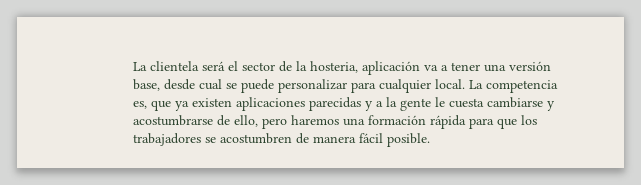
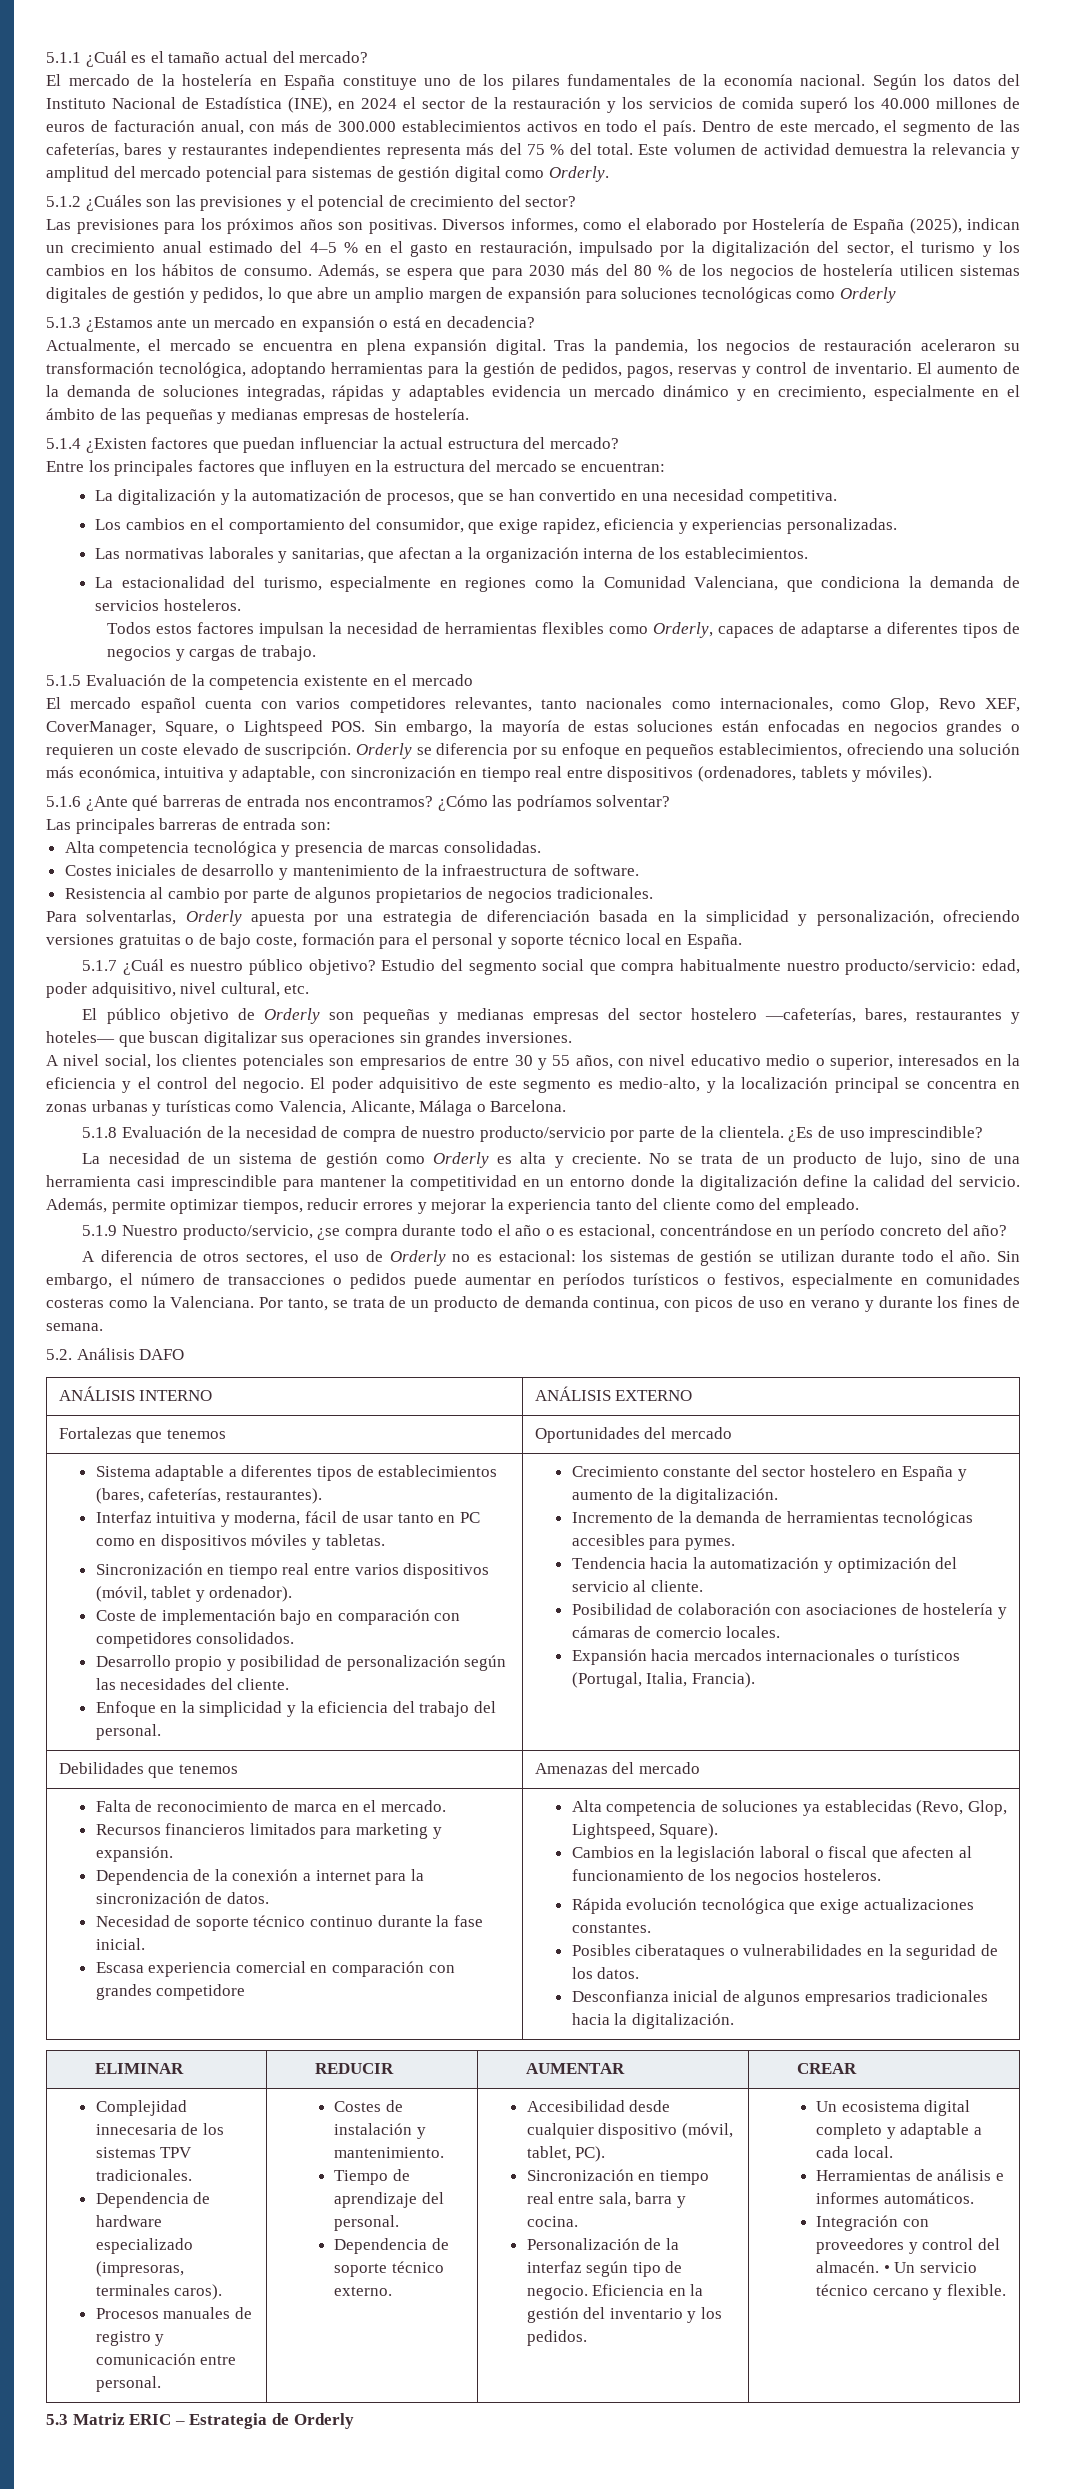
- La clientela será el sector de la hosteria, aplicación va a tener una versión base, desde cual se puede personalizar para cualquier local. La competencia es, que ya existen aplicaciones parecidas y a la gente le cuesta cambiarse y acostumbrarse de ello, pero haremos una formación rápida para que los trabajadores se acostumbren de manera fácil posible.
+ 5.1.1 ¿Cuál es el tamaño actual del mercado?
+ El mercado de la hostelería en España constituye uno de los pilares fundamentales de la economía nacional. Según los datos del Instituto Nacional de Estadística (INE), en 2024 el sector de la restauración y los servicios de comida superó los 40.000 millones de euros de facturación anual, con más de 300.000 establecimientos activos en todo el país. Dentro de este mercado, el segmento de las cafeterías, bares y restaurantes independientes representa más del 75 % del total. Este volumen de actividad demuestra la relevancia y amplitud del mercado potencial para sistemas de gestión digital como Orderly.
+ 5.1.2 ¿Cuáles son las previsiones y el potencial de crecimiento del sector?
+ Las previsiones para los próximos años son positivas. Diversos informes, como el elaborado por Hostelería de España (2025), indican un crecimiento anual estimado del 4–5 % en el gasto en restauración, impulsado por la digitalización del sector, el turismo y los cambios en los hábitos de consumo. Además, se espera que para 2030 más del 80 % de los negocios de hostelería utilicen sistemas digitales de gestión y pedidos, lo que abre un amplio margen de expansión para soluciones tecnológicas como Orderly
+ 5.1.3 ¿Estamos ante un mercado en expansión o está en decadencia?
+ Actualmente, el mercado se encuentra en plena expansión digital. Tras la pandemia, los negocios de restauración aceleraron su transformación tecnológica, adoptando herramientas para la gestión de pedidos, pagos, reservas y control de inventario. El aumento de la demanda de soluciones integradas, rápidas y adaptables evidencia un mercado dinámico y en crecimiento, especialmente en el ámbito de las pequeñas y medianas empresas de hostelería.
+ 5.1.4 ¿Existen factores que puedan influenciar la actual estructura del mercado?
+ Entre los principales factores que influyen en la estructura del mercado se encuentran:
+ La digitalización y la automatización de procesos, que se han convertido en una necesidad competitiva.
+ Los cambios en el comportamiento del consumidor, que exige rapidez, eficiencia y experiencias personalizadas.
+ Las normativas laborales y sanitarias, que afectan a la organización interna de los establecimientos.
+ La estacionalidad del turismo, especialmente en regiones como la Comunidad Valenciana, que condiciona la demanda de servicios hosteleros.
+ Todos estos factores impulsan la necesidad de herramientas flexibles como Orderly, capaces de adaptarse a diferentes tipos de negocios y cargas de trabajo.
+ 5.1.5 Evaluación de la competencia existente en el mercado
+ El mercado español cuenta con varios competidores relevantes, tanto nacionales como internacionales, como Glop, Revo XEF, CoverManager, Square, o Lightspeed POS. Sin embargo, la mayoría de estas soluciones están enfocadas en negocios grandes o requieren un coste elevado de suscripción. Orderly se diferencia por su enfoque en pequeños establecimientos, ofreciendo una solución más económica, intuitiva y adaptable, con sincronización en tiempo real entre dispositivos (ordenadores, tablets y móviles).
+ 5.1.6 ¿Ante qué barreras de entrada nos encontramos? ¿Cómo las podríamos solventar?
+ Las principales barreras de entrada son:
+ Alta competencia tecnológica y presencia de marcas consolidadas.
+ Costes iniciales de desarrollo y mantenimiento de la infraestructura de software.
+ Resistencia al cambio por parte de algunos propietarios de negocios tradicionales.
+ Para solventarlas, Orderly apuesta por una estrategia de diferenciación basada en la simplicidad y personalización, ofreciendo versiones gratuitas o de bajo coste, formación para el personal y soporte técnico local en España.
+ 5.1.7 ¿Cuál es nuestro público objetivo? Estudio del segmento social que compra habitualmente nuestro producto/servicio: edad, poder adquisitivo, nivel cultural, etc.
+ El público objetivo de Orderly son pequeñas y medianas empresas del sector hostelero —cafeterías, bares, restaurantes y hoteles— que buscan digitalizar sus operaciones sin grandes inversiones.
+ A nivel social, los clientes potenciales son empresarios de entre 30 y 55 años, con nivel educativo medio o superior, interesados en la eficiencia y el control del negocio. El poder adquisitivo de este segmento es medio-alto, y la localización principal se concentra en zonas urbanas y turísticas como Valencia, Alicante, Málaga o Barcelona.
+ 5.1.8 Evaluación de la necesidad de compra de nuestro producto/servicio por parte de la clientela. ¿Es de uso imprescindible?
+ La necesidad de un sistema de gestión como Orderly es alta y creciente. No se trata de un producto de lujo, sino de una herramienta casi imprescindible para mantener la competitividad en un entorno donde la digitalización define la calidad del servicio. Además, permite optimizar tiempos, reducir errores y mejorar la experiencia tanto del cliente como del empleado.
+ 5.1.9 Nuestro producto/servicio, ¿se compra durante todo el año o es estacional, concentrándose en un período concreto del año?
+ A diferencia de otros sectores, el uso de Orderly no es estacional: los sistemas de gestión se utilizan durante todo el año. Sin embargo, el número de transacciones o pedidos puede aumentar en períodos turísticos o festivos, especialmente en comunidades costeras como la Valenciana. Por tanto, se trata de un producto de demanda continua, con picos de uso en verano y durante los fines de semana.
+ 5.2. Análisis DAFO
+ ANÁLISIS INTERNO | ANÁLISIS EXTERNO
+ Fortalezas que tenemos | Oportunidades del mercado
+ Sistema adaptable a diferentes tipos de establecimientos (bares, cafeterías, restaurantes).
+ Interfaz intuitiva y moderna, fácil de usar tanto en PC como en dispositivos móviles y tabletas.
+ Sincronización en tiempo real entre varios dispositivos (móvil, tablet y ordenador).
+ Coste de implementación bajo en comparación con competidores consolidados.
+ Desarrollo propio y posibilidad de personalización según las necesidades del cliente.
+ Enfoque en la simplicidad y la eficiencia del trabajo del personal. | Crecimiento constante del sector hostelero en España y aumento de la digitalización.
+ Incremento de la demanda de herramientas tecnológicas accesibles para pymes.
+ Tendencia hacia la automatización y optimización del servicio al cliente.
+ Posibilidad de colaboración con asociaciones de hostelería y cámaras de comercio locales.
+ Expansión hacia mercados internacionales o turísticos (Portugal, Italia, Francia).
+ Debilidades que tenemos | Amenazas del mercado
+ Falta de reconocimiento de marca en el mercado.
+ Recursos financieros limitados para marketing y expansión.
+ Dependencia de la conexión a internet para la sincronización de datos.
+ Necesidad de soporte técnico continuo durante la fase inicial.
+ Escasa experiencia comercial en comparación con grandes competidore | Alta competencia de soluciones ya establecidas (Revo, Glop, Lightspeed, Square).
+ Cambios en la legislación laboral o fiscal que afecten al funcionamiento de los negocios hosteleros.
+ Rápida evolución tecnológica que exige actualizaciones constantes.
+ Posibles ciberataques o vulnerabilidades en la seguridad de los datos.
+ Desconfianza inicial de algunos empresarios tradicionales hacia la digitalización.
+ ELIMINAR | REDUCIR | AUMENTAR | CREAR
+ Complejidad innecesaria de los sistemas TPV tradicionales.
+ Dependencia de hardware especializado (impresoras, terminales caros).
+ Procesos manuales de registro y comunicación entre personal. | Costes de instalación y mantenimiento.
+ Tiempo de aprendizaje del personal.
+ Dependencia de soporte técnico externo. | Accesibilidad desde cualquier dispositivo (móvil, tablet, PC).
+ Sincronización en tiempo real entre sala, barra y cocina.
+ Personalización de la interfaz según tipo de negocio. Eficiencia en la gestión del inventario y los pedidos. | Un ecosistema digital completo y adaptable a cada local.
+ Herramientas de análisis e informes automáticos.
+ Integración con proveedores y control del almacén. • Un servicio técnico cercano y flexible.
+ 5.3 Matriz ERIC – Estrategia de Orderly

